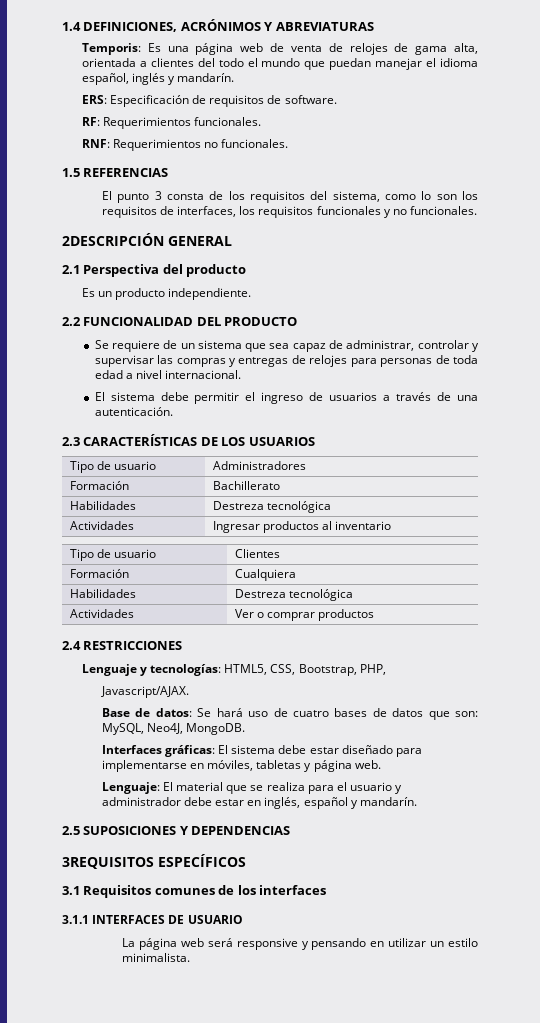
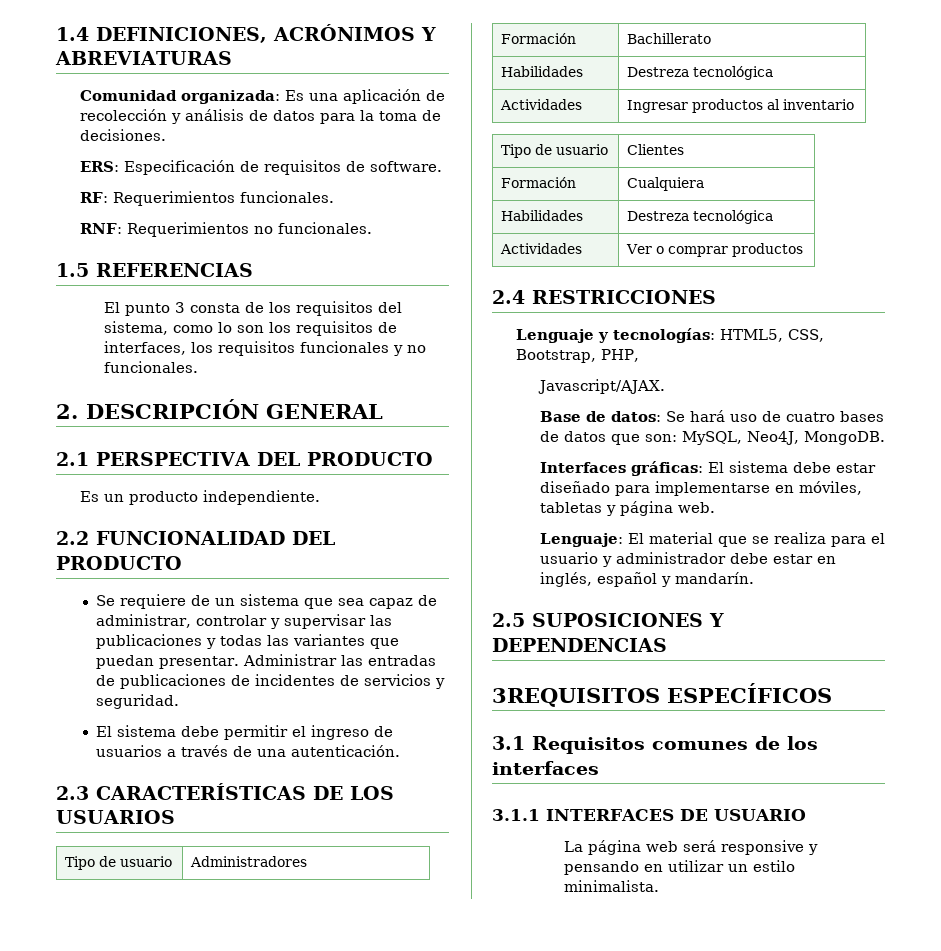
- Temporis: Es una página web de venta de relojes de gama alta, orientada a clientes del todo el mundo que puedan manejar el idioma español, inglés y mandarín.
+ Comunidad organizada: Es una aplicación de recolección y análisis de datos para la toma de decisiones.
- 2DESCRIPCIÓN GENERAL
+ 2. DESCRIPCIÓN GENERAL
- 2.1 Perspectiva del producto
+ 2.1 PERSPECTIVA DEL PRODUCTO
- Se requiere de un sistema que sea capaz de administrar, controlar y supervisar las compras y entregas de relojes para personas de toda edad a nivel internacional.
+ Se requiere de un sistema que sea capaz de administrar, controlar y supervisar las publicaciones y todas las variantes que puedan presentar. Administrar las entradas de publicaciones de incidentes de servicios y seguridad.

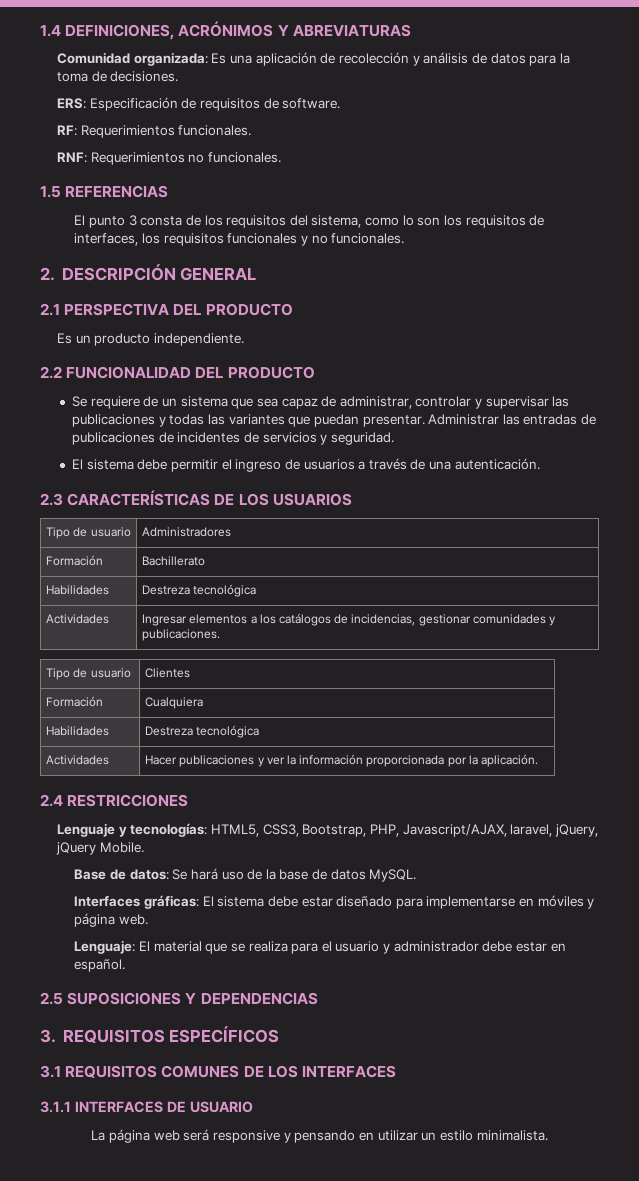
- Actividades | Ingresar productos al inventario
+ Actividades | Ingresar elementos a los catálogos de incidencias, gestionar comunidades y publicaciones.
- Actividades | Ver o comprar productos
+ Actividades | Hacer publicaciones y ver la información proporcionada por la aplicación.
- Lenguaje y tecnologías: HTML5, CSS, Bootstrap, PHP,
- Javascript/AJAX.
+ Lenguaje y tecnologías: HTML5, CSS3, Bootstrap, PHP, Javascript/AJAX, laravel, jQuery, jQuery Mobile.
- Base de datos: Se hará uso de cuatro bases de datos que son: MySQL, Neo4J, MongoDB.
+ Base de datos: Se hará uso de la base de datos MySQL.
- Interfaces gráficas: El sistema debe estar diseñado para implementarse en móviles, tabletas y página web.
+ Interfaces gráficas: El sistema debe estar diseñado para implementarse en móviles y página web.
- Lenguaje: El material que se realiza para el usuario y administrador debe estar en inglés, español y mandarín.
+ Lenguaje: El material que se realiza para el usuario y administrador debe estar en español.
- 3REQUISITOS ESPECÍFICOS
+ 3. REQUISITOS ESPECÍFICOS
- 3.1 Requisitos comunes de los interfaces
+ 3.1 REQUISITOS COMUNES DE LOS INTERFACES

